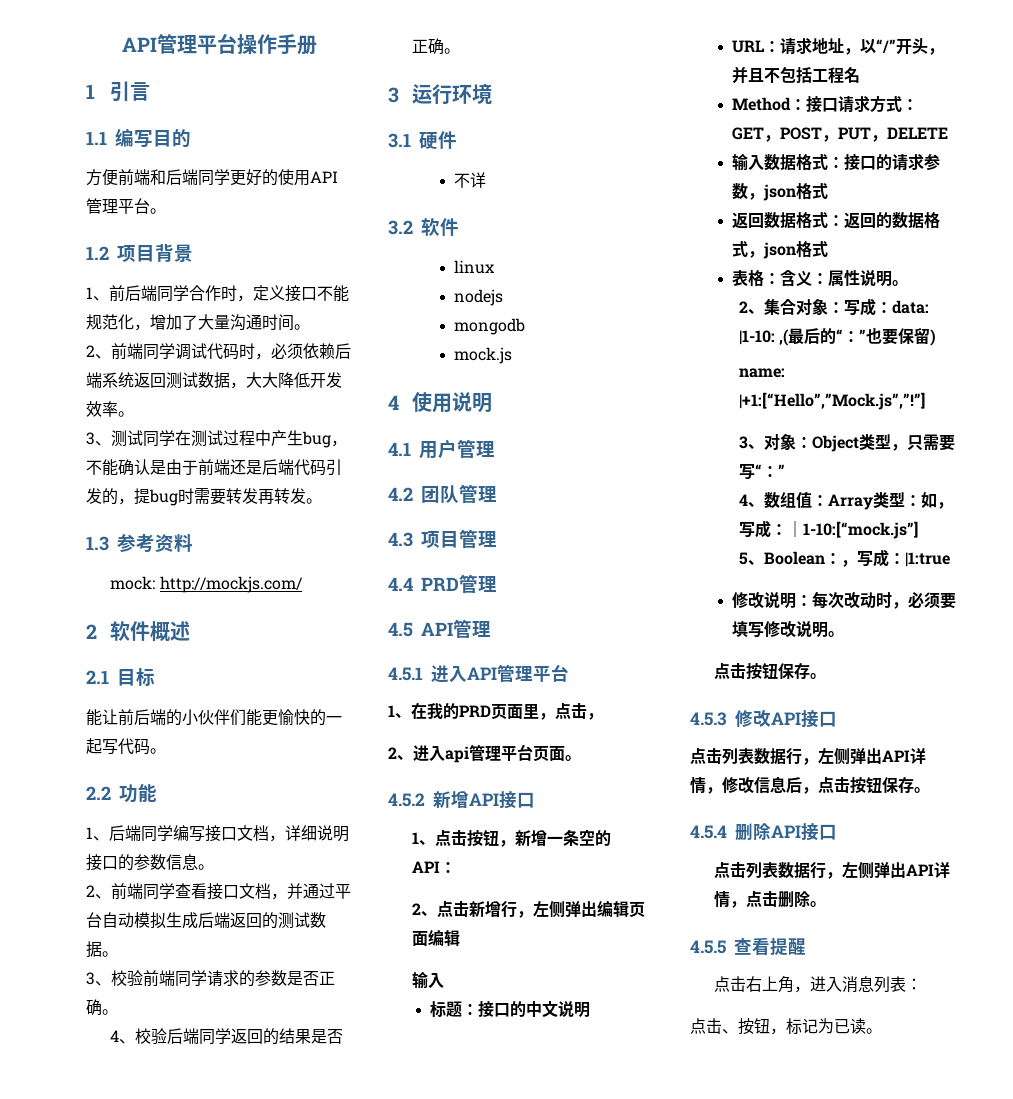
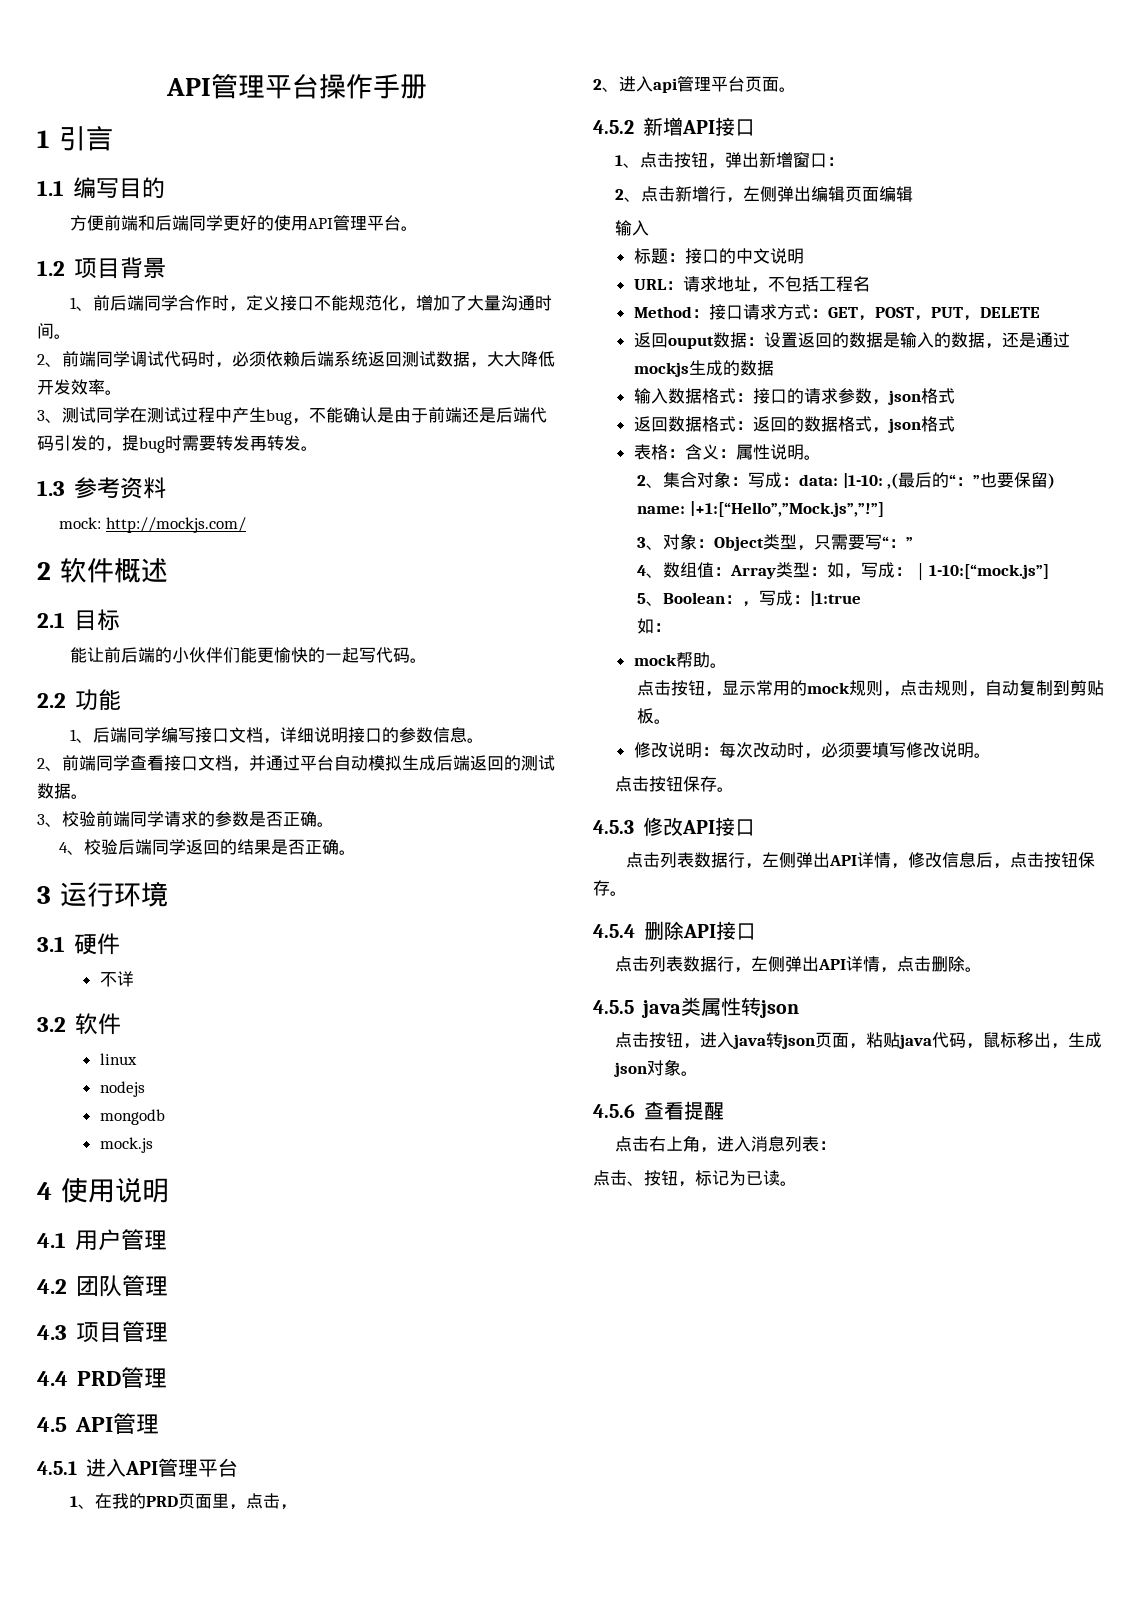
- 1、点击按钮，新增一条空的API：
+ 1、点击按钮，弹出新增窗口：
- URL：请求地址，以“/”开头，并且不包括工程名
+ URL：请求地址，不包括工程名
+ 返回ouput数据：设置返回的数据是输入的数据，还是通过mockjs生成的数据
+ 如：
+ mock帮助。
+ 点击按钮，显示常用的mock规则，点击规则，自动复制到剪贴板。
- 4.5.5查看提醒
+ 4.5.5 java类属性转json
+ 点击按钮，进入java转json页面，粘贴java代码，鼠标移出，生成json对象。
+ 4.5.6查看提醒

